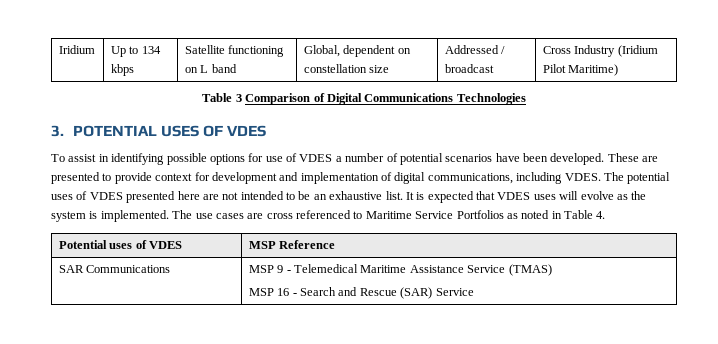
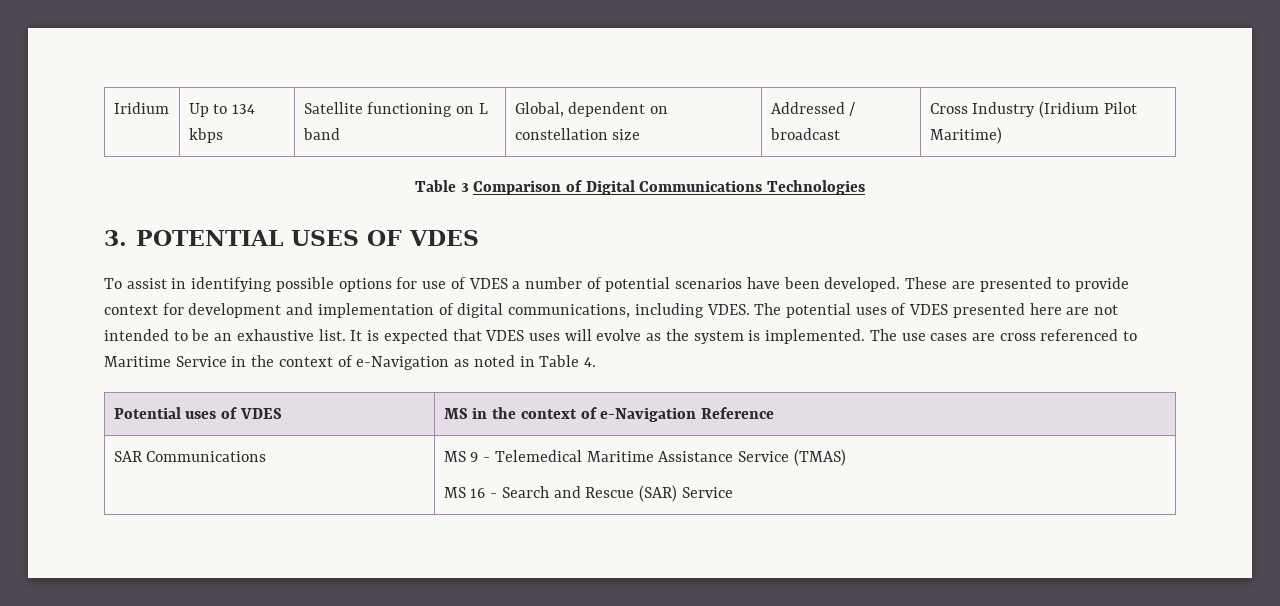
- The use cases are cross referenced to Maritime Service Portfolios as noted in Table 4.
+ The use cases are cross referenced to Maritime Service in the context of e-Navigation as noted in Table 4.
- Potential uses of VDES | MSP Reference
+ Potential uses of VDES | MS in the context of e-Navigation Reference
- SAR Communications | MSP 9 - Telemedical Maritime Assistance Service (TMAS)
- MSP 16 - Search and Rescue (SAR) Service
+ SAR Communications | MS 9 - Telemedical Maritime Assistance Service (TMAS)
+ MS 16 - Search and Rescue (SAR) Service

